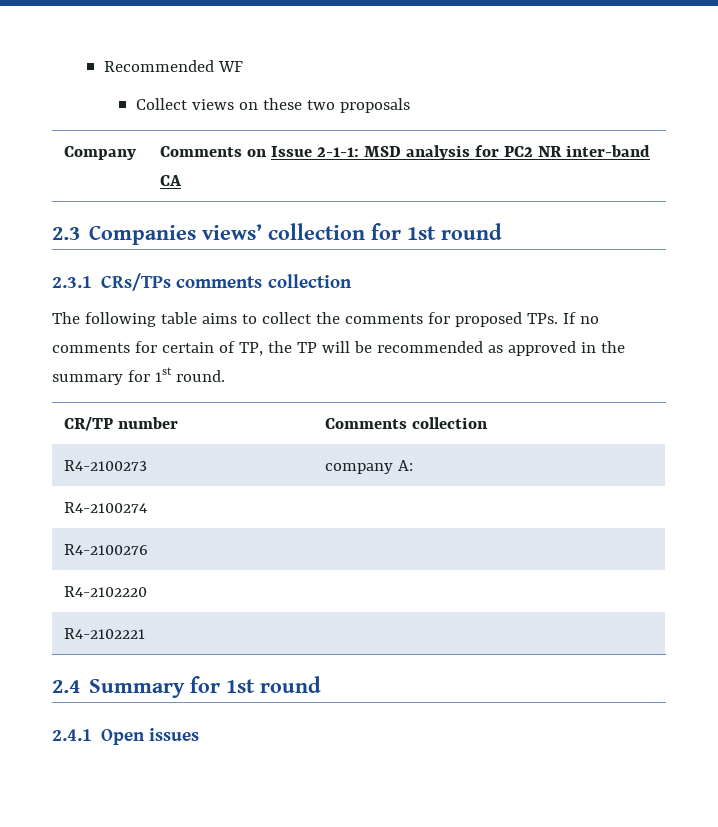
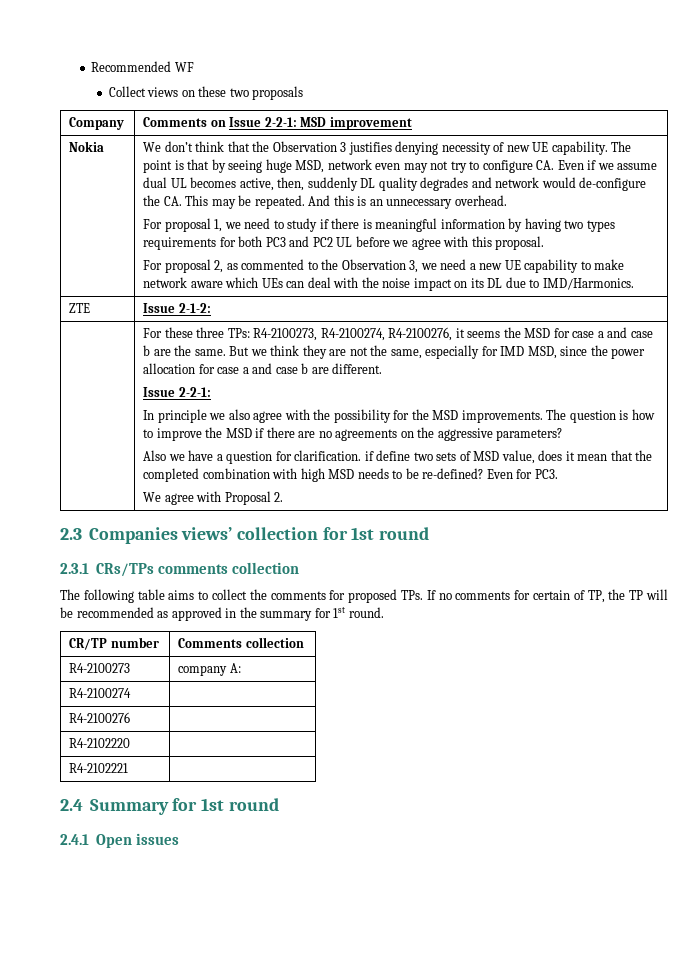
- Company | Comments on Issue 2-1-1: MSD analysis for PC2 NR inter-band CA
+ Company | Comments on Issue 2-2-1: MSD improvement
+ Nokia | We don’t think that the Observation 3 justifies denying necessity of new UE capability. The point is that by seeing huge MSD, network even may not try to configure CA. Even if we assume dual UL becomes active, then, suddenly DL quality degrades and network would de-configure the CA. This may be repeated. And this is an unnecessary overhead.
+ For proposal 1, we need to study if there is meaningful information by having two types requirements for both PC3 and PC2 UL before we agree with this proposal.
+ For proposal 2, as commented to the Observation 3, we need a new UE capability to make network aware which UEs can deal with the noise impact on its DL due to IMD/Harmonics.
+ ZTE | Issue 2-1-2:
+ | For these three TPs: R4-2100273, R4-2100274, R4-2100276, it seems the MSD for case a and case b are the same. But we think they are not the same, especially for IMD MSD, since the power allocation for case a and case b are different.
+ Issue 2-2-1:
+ In principle we also agree with the possibility for the MSD improvements. The question is how to improve the MSD if there are no agreements on the aggressive parameters?
+ Also we have a question for clarification. if define two sets of MSD value, does it mean that the completed combination with high MSD needs to be re-defined? Even for PC3.
+ We agree with Proposal 2.

